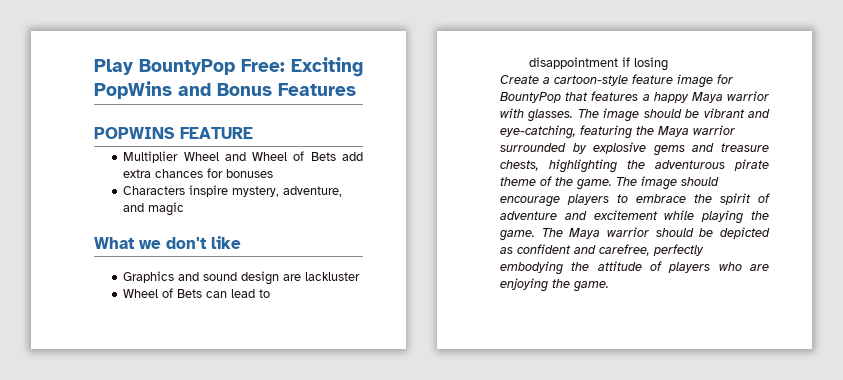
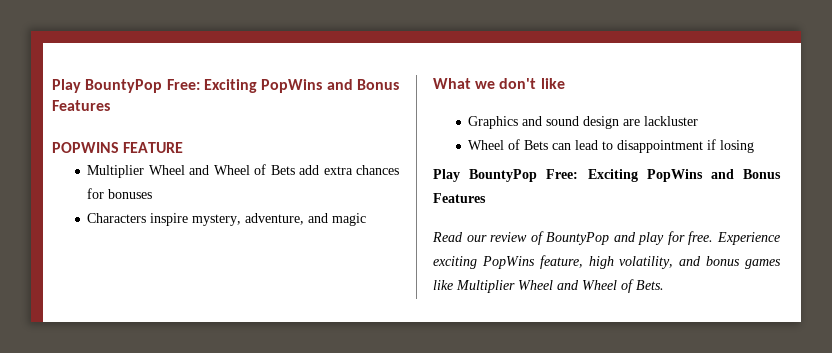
  Wheel of Bets can lead to disappointment if losing
- Create a cartoon-style feature image for BountyPop that features a happy Maya warrior with glasses. The image should be vibrant and eye-catching, featuring the Maya warrior surrounded by explosive gems and treasure chests, highlighting the adventurous pirate theme of the game. The image should encourage players to embrace the spirit of adventure and excitement while playing the game. The Maya warrior should be depicted as confident and carefree, perfectly embodying the attitude of players who are enjoying the game.
+ Play BountyPop Free: Exciting PopWins and Bonus Features
+ Read our review of BountyPop and play for free. Experience exciting PopWins feature, high volatility, and bonus games like Multiplier Wheel and Wheel of Bets.

